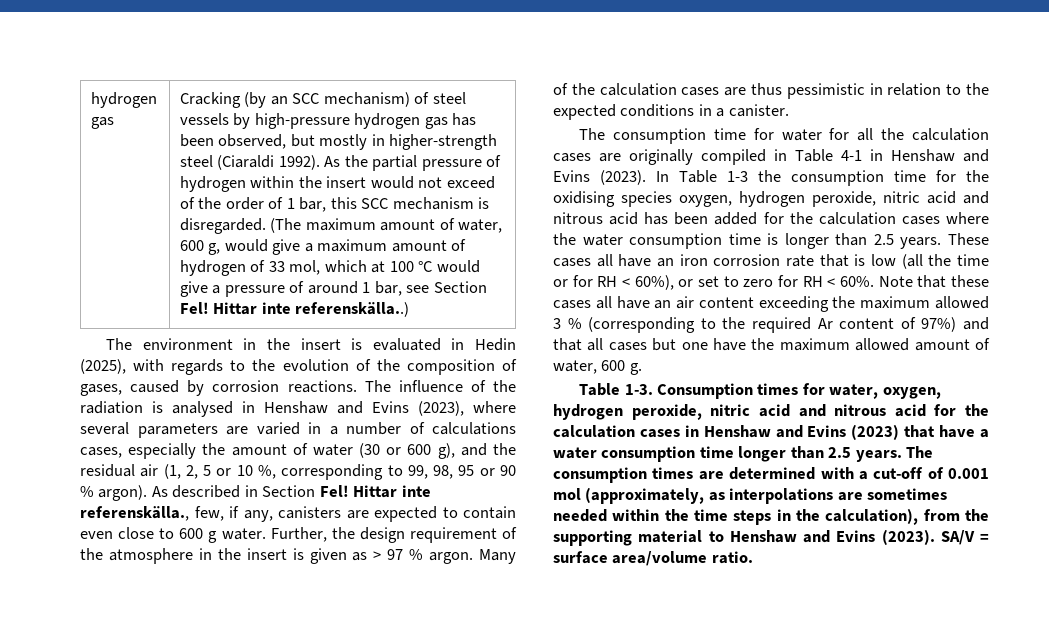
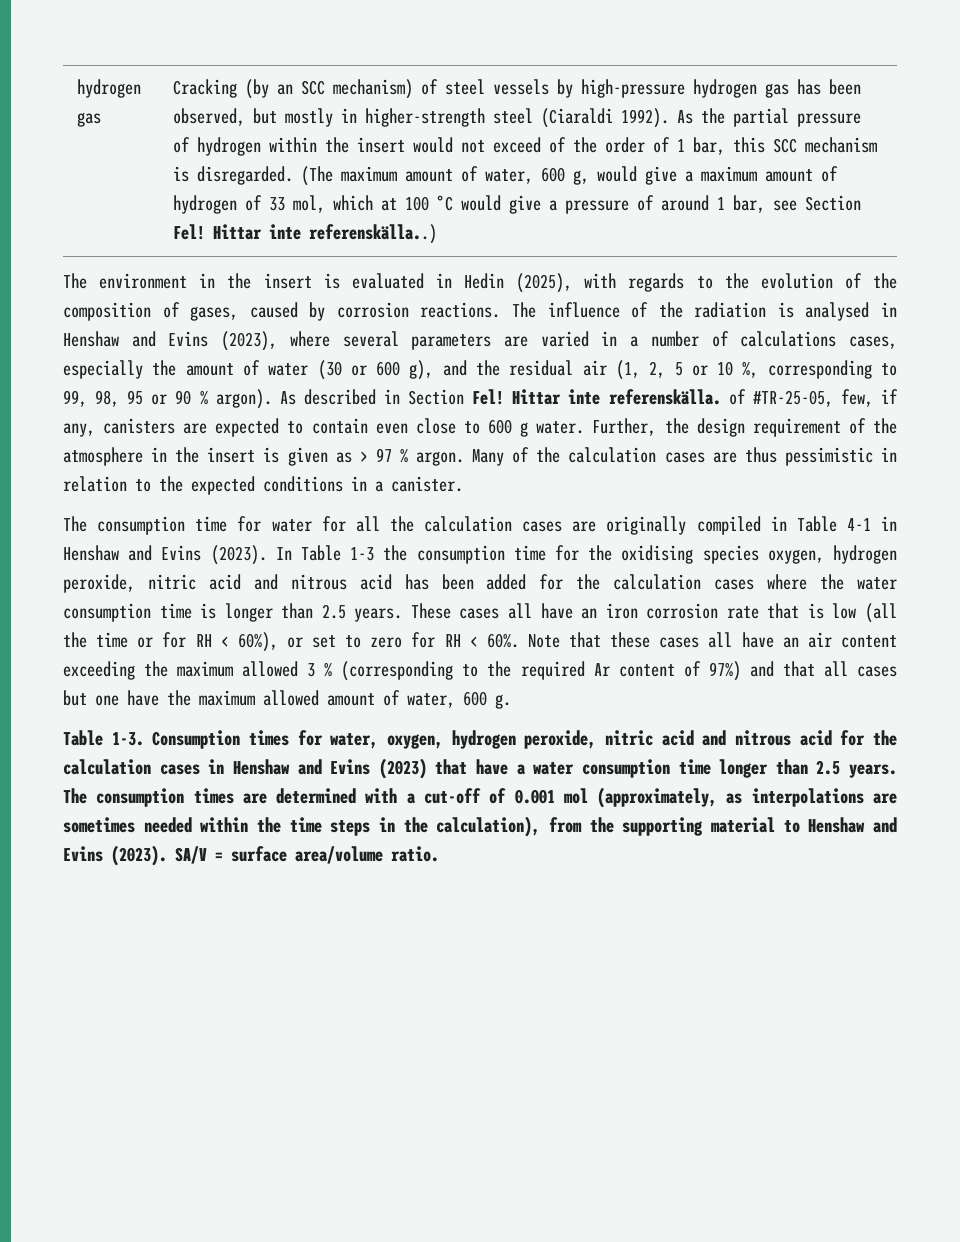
- Hittar inte referenskälla., few, if any, canisters are expected to contain even close to 600 g water.
+ Hittar inte referenskälla. of #TR-25-05, few, if any, canisters are expected to contain even close to 600 g water.

